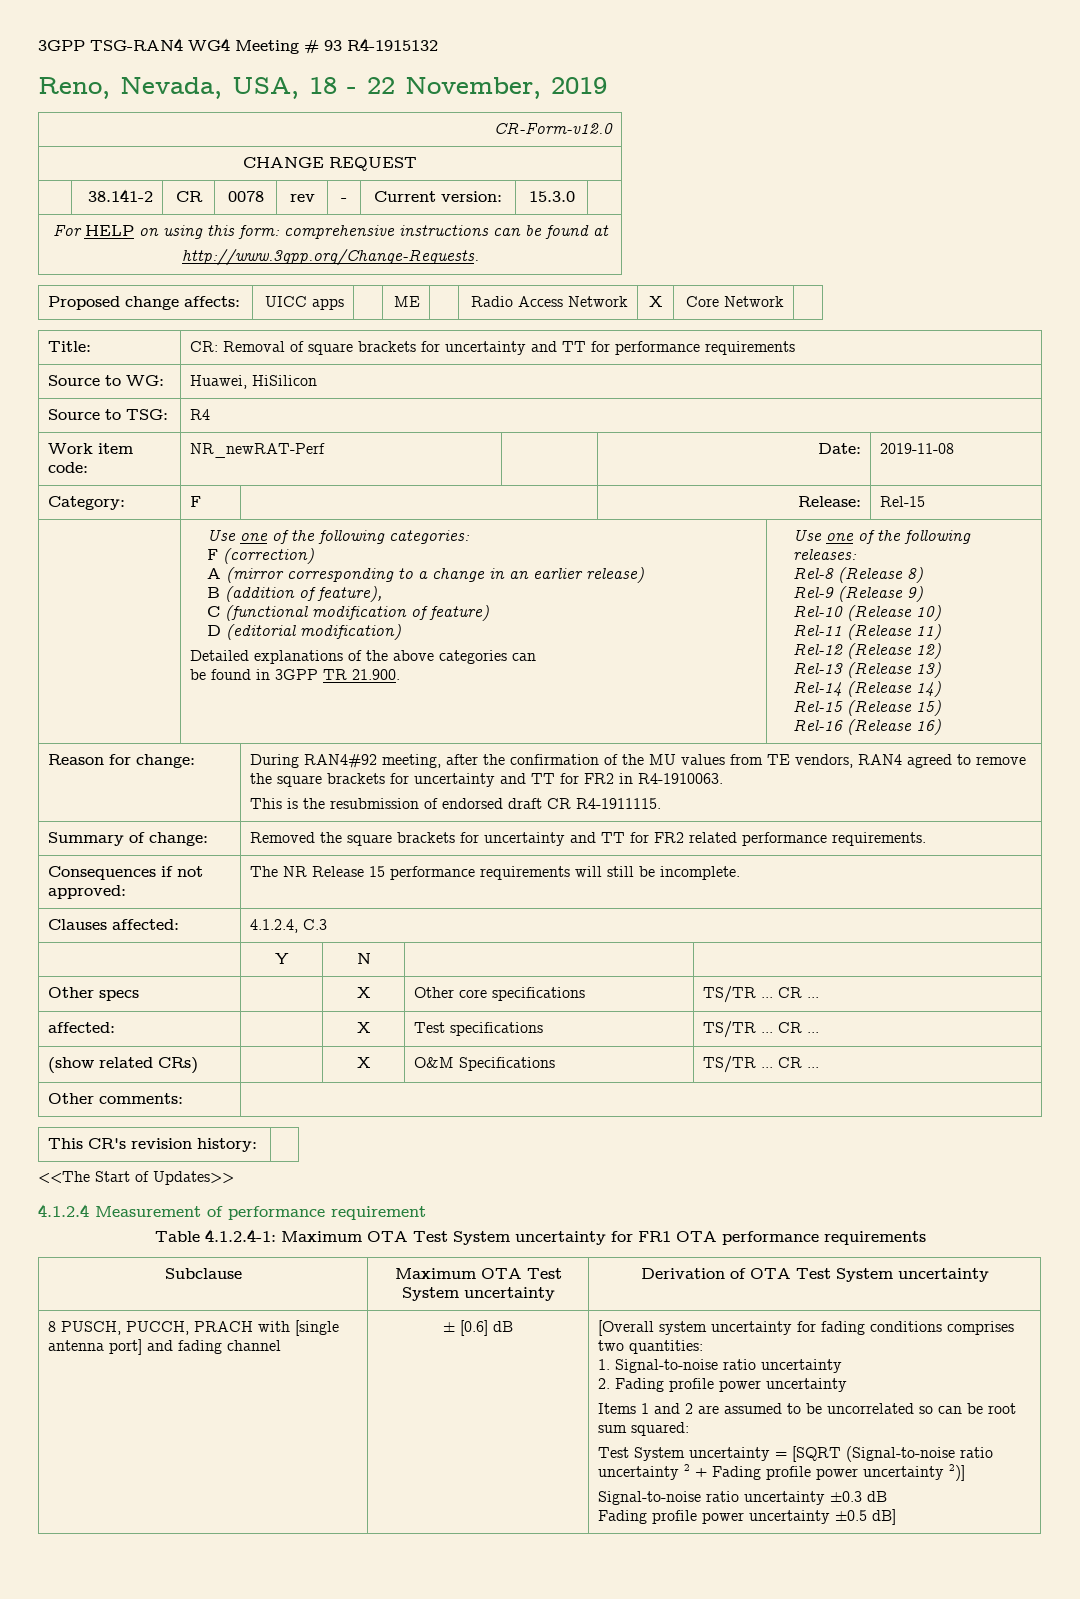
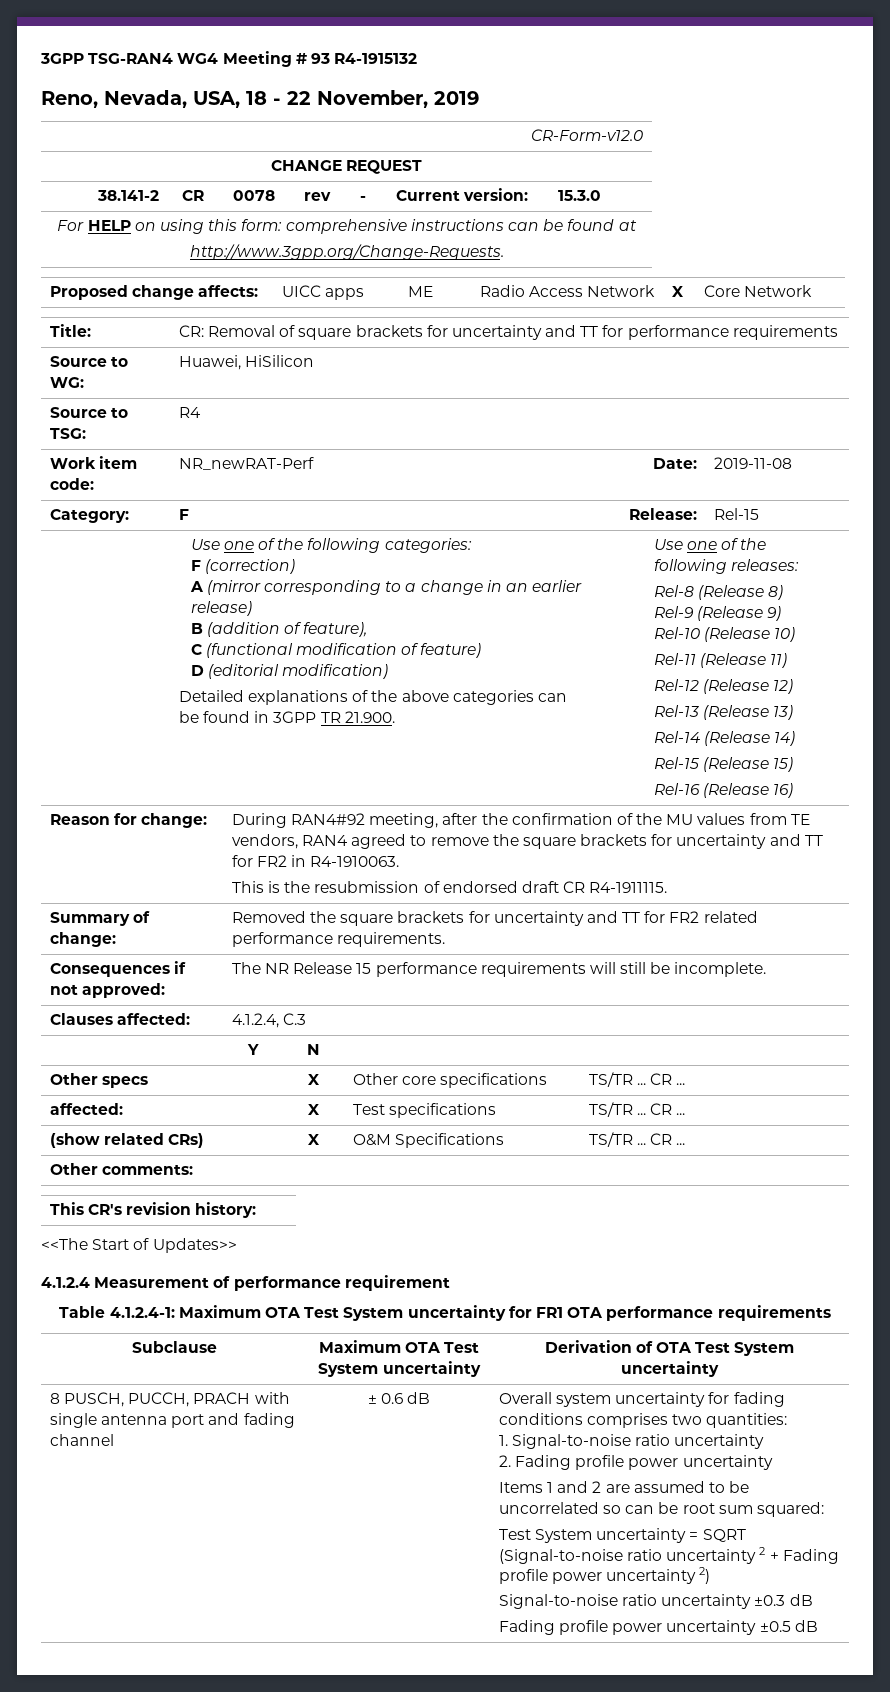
- 8 PUSCH, PUCCH, PRACH with [single antenna port] and fading channel
+ 8 PUSCH, PUCCH, PRACH with single antenna port and fading channel
- ± [0.6] dB
+ ± 0.6 dB
- [Overall system uncertainty for fading conditions comprises two quantities:
+ Overall system uncertainty for fading conditions comprises two quantities:
- Test System uncertainty = [SQRT (Signal-to-noise ratio uncertainty 2 + Fading profile power uncertainty 2)]
+ Test System uncertainty = SQRT (Signal-to-noise ratio uncertainty 2 + Fading profile power uncertainty 2)
- Fading profile power uncertainty ±0.5 dB]
+ Fading profile power uncertainty ±0.5 dB

